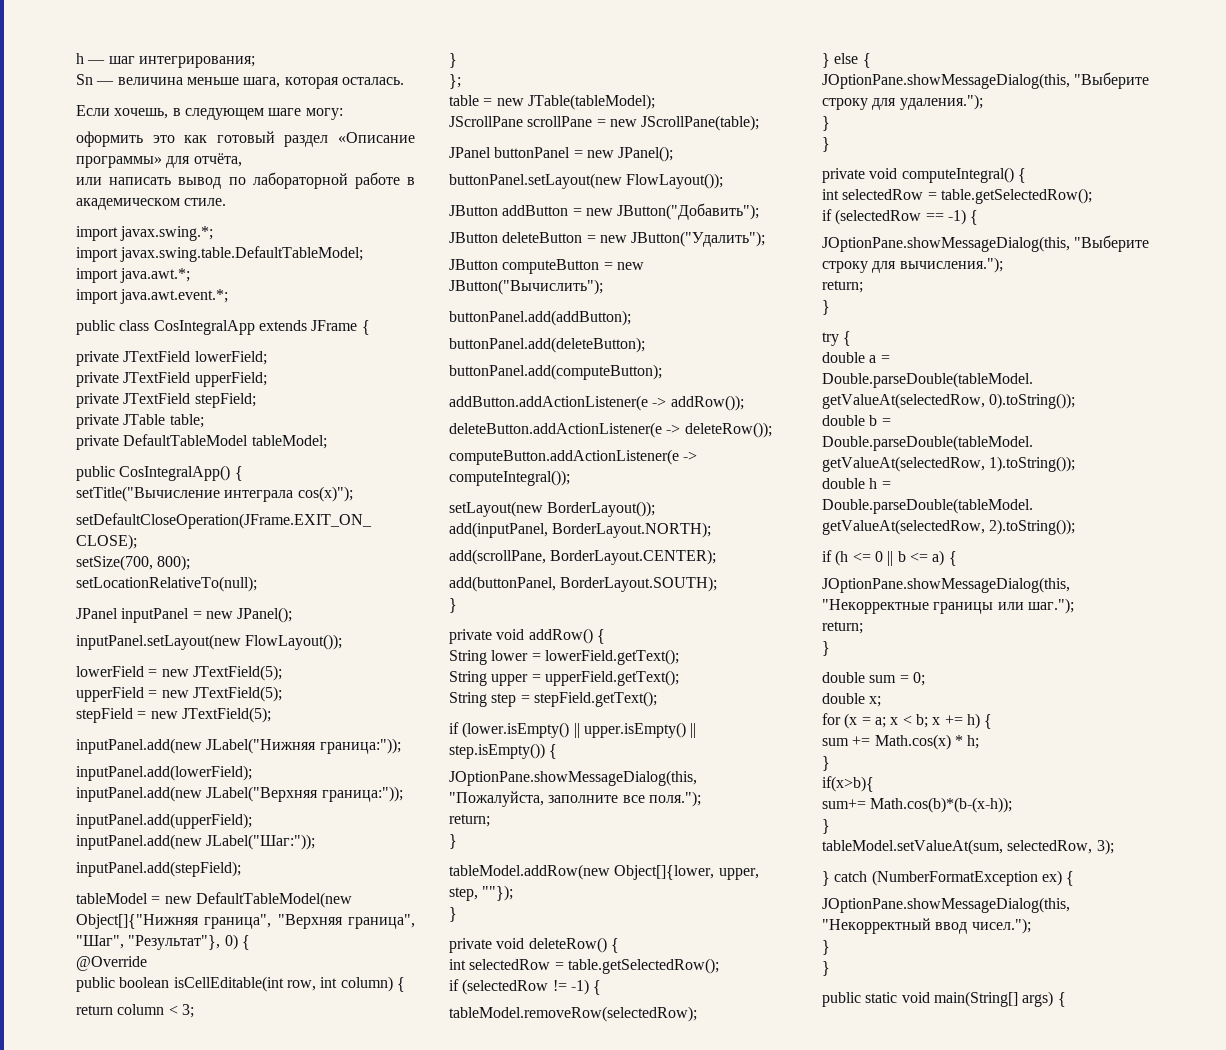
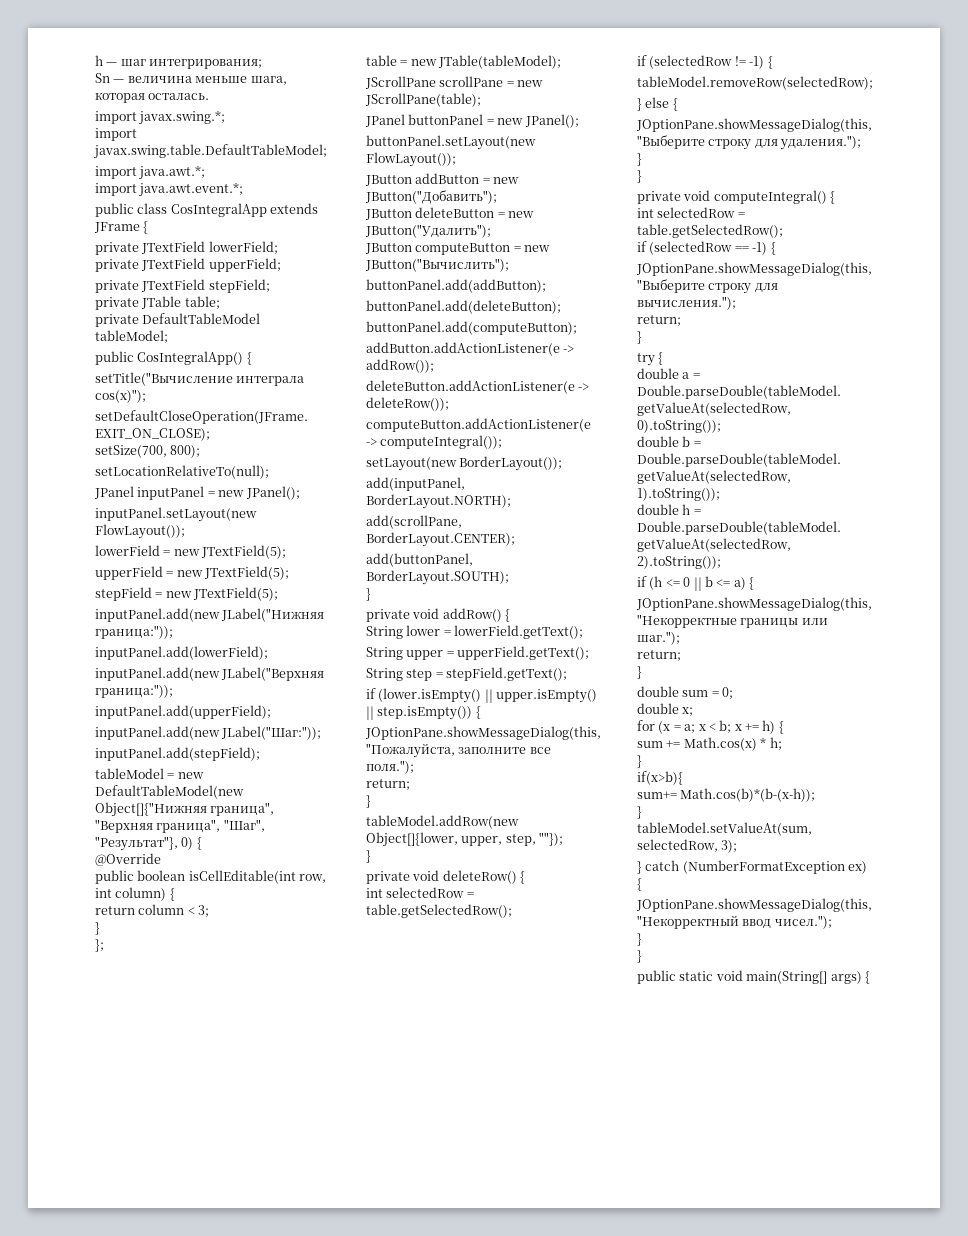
- Если хочешь, в следующем шаге могу:
- оформить это как готовый раздел «Описание программы» для отчёта,
- или написать вывод по лабораторной работе в академическом стиле.

